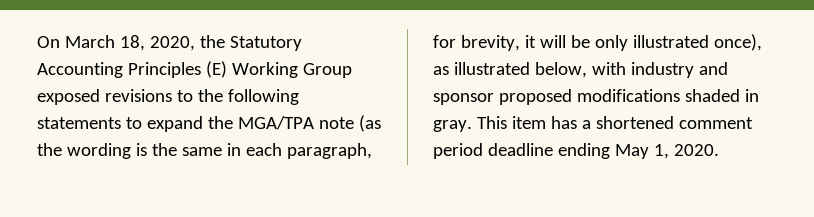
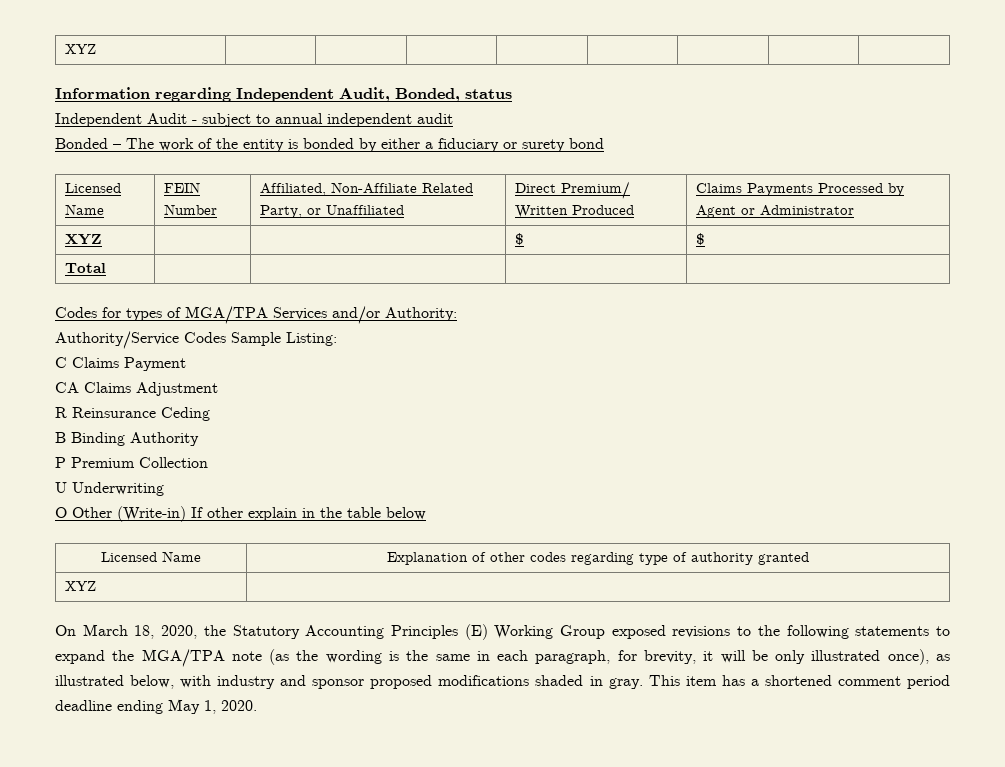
+ XYZ | | | | | | | |
+ Information regarding Independent Audit, Bonded, status
+ Independent Audit - subject to annual independent audit
+ Bonded – The work of the entity is bonded by either a fiduciary or surety bond
+ Licensed Name | FEIN Number | Affiliated, Non-Affiliate Related Party, or Unaffiliated | Direct Premium/ Written Produced | Claims Payments Processed by Agent or Administrator
+ XYZ | | | $ | $
+ Total | | | |
+ Codes for types of MGA/TPA Services and/or Authority:
+ Authority/Service Codes Sample Listing:
+ C Claims Payment
+ CA Claims Adjustment
+ R Reinsurance Ceding
+ B Binding Authority
+ P Premium Collection
+ U Underwriting
+ O Other (Write-in) If other explain in the table below
+ Licensed Name | Explanation of other codes regarding type of authority granted
+ XYZ |

